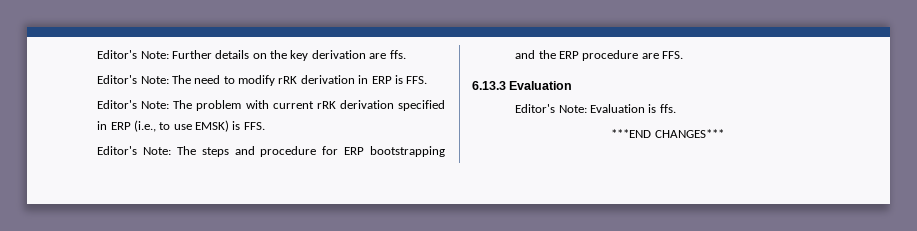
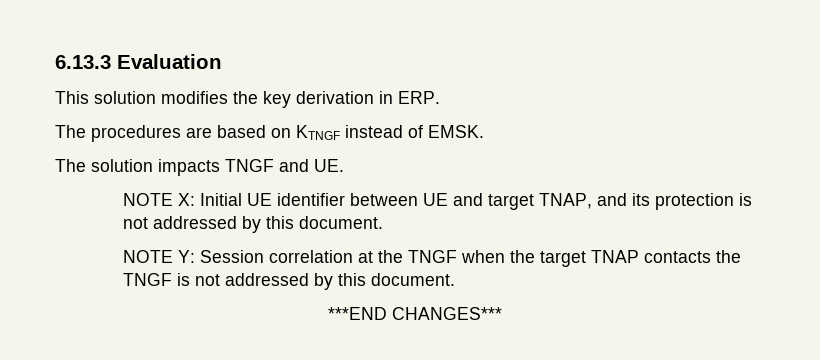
- Editor's Note: Further details on the key derivation are ffs.
- Editor's Note: The need to modify rRK derivation in ERP is FFS.
- Editor's Note: The problem with current rRK derivation specified in ERP (i.e., to use EMSK) is FFS.
- Editor's Note: The steps and procedure for ERP bootstrapping and the ERP procedure are FFS.
  6.13.3 Evaluation
- Editor's Note: Evaluation is ffs.
+ This solution modifies the key derivation in ERP.
+ The procedures are based on KTNGF instead of EMSK.
+ The solution impacts TNGF and UE.
+ NOTE X: Initial UE identifier between UE and target TNAP, and its protection is not addressed by this document.
+ NOTE Y: Session correlation at the TNGF when the target TNAP contacts the TNGF is not addressed by this document.

